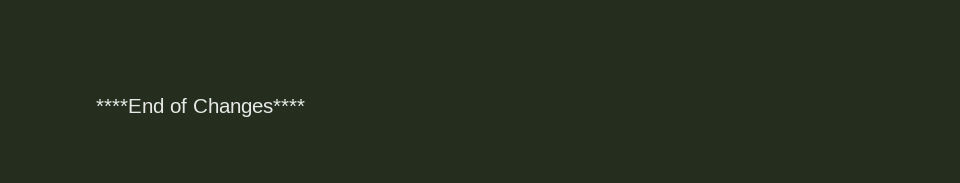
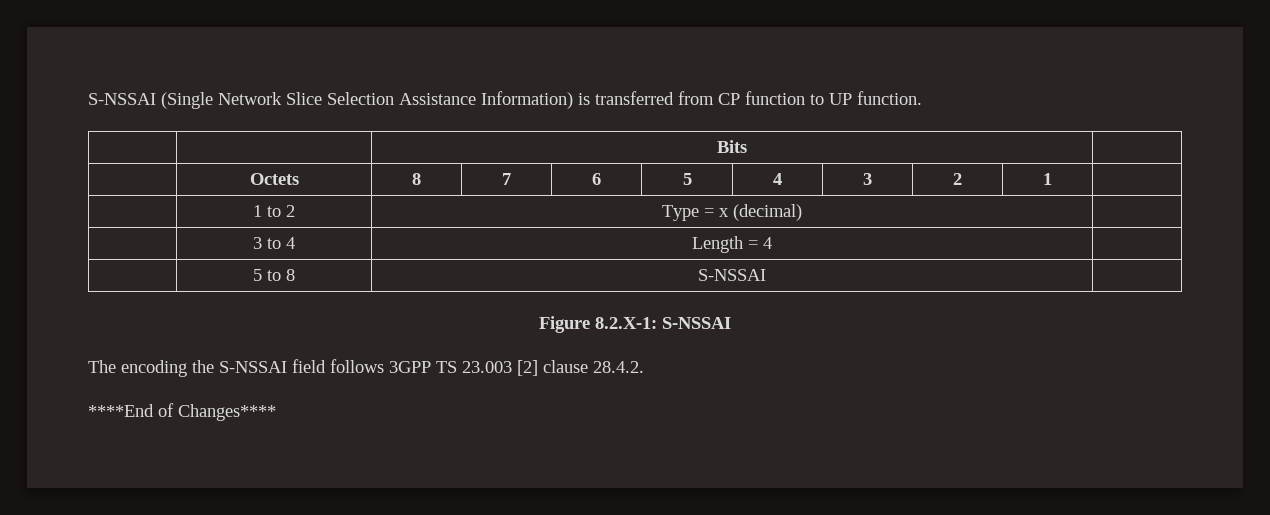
+ S-NSSAI (Single Network Slice Selection Assistance Information) is transferred from CP function to UP function.
+ | | Bits |
+ | Octets | 8 | 7 | 6 | 5 | 4 | 3 | 2 | 1 |
+ | 1 to 2 | Type = x (decimal) |
+ | 3 to 4 | Length = 4 |
+ | 5 to 8 | S-NSSAI |
+ Figure 8.2.X-1: S-NSSAI
+ The encoding the S-NSSAI field follows 3GPP TS 23.003 [2] clause 28.4.2.

